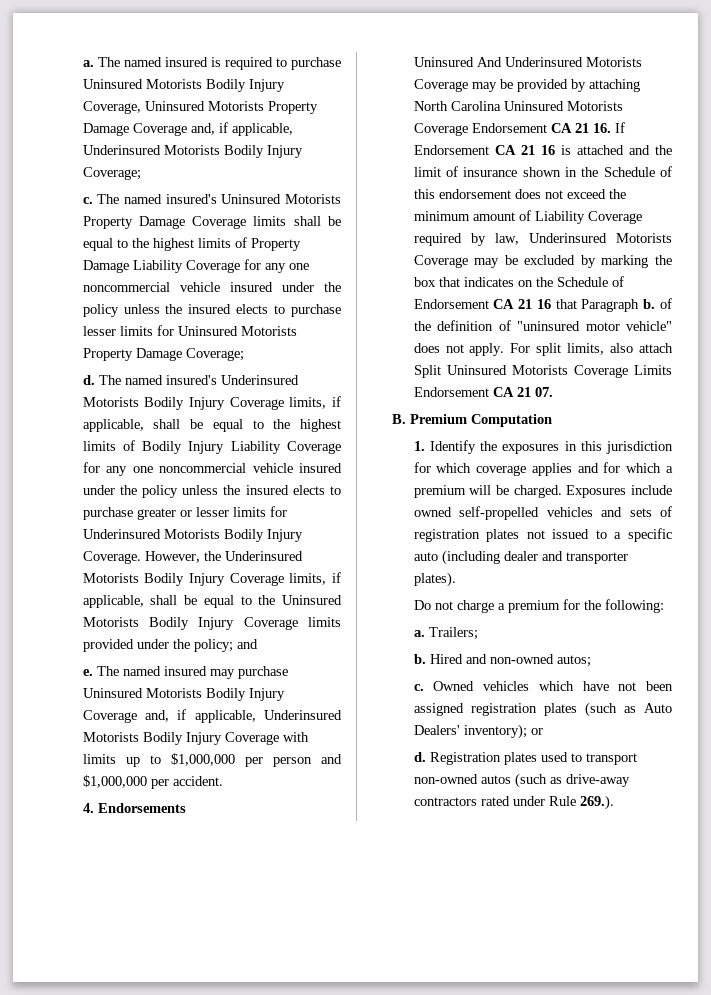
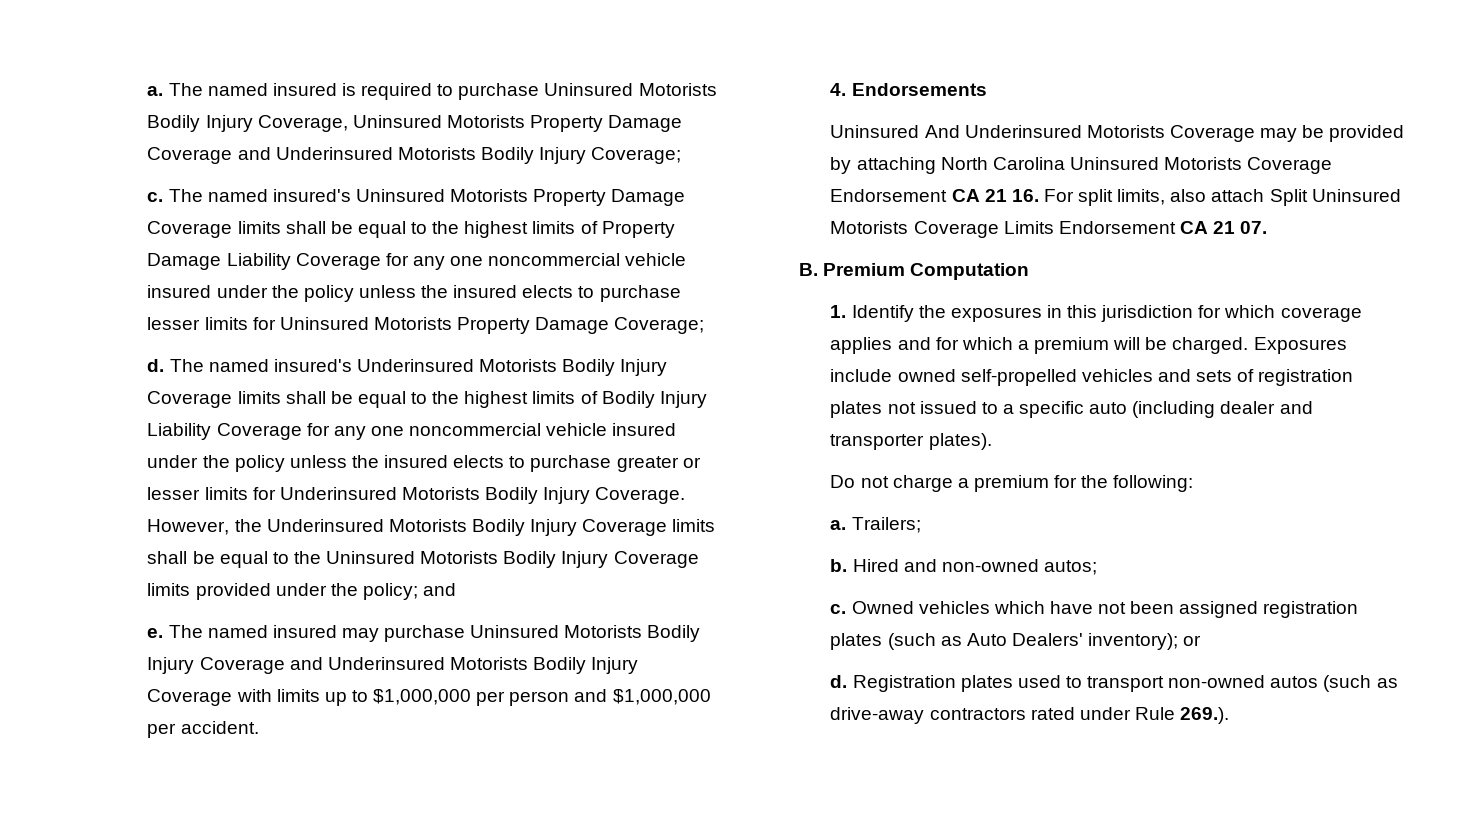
- The named insured is required to purchase Uninsured Motorists Bodily Injury Coverage, Uninsured Motorists Property Damage Coverage and, if applicable, Underinsured Motorists Bodily Injury Coverage;
+ The named insured is required to purchase Uninsured Motorists Bodily Injury Coverage, Uninsured Motorists Property Damage Coverage and Underinsured Motorists Bodily Injury Coverage;
- The named insured's Underinsured Motorists Bodily Injury Coverage limits, if applicable, shall be equal to the highest limits of Bodily Injury Liability Coverage for any one noncommercial vehicle insured under the policy unless the insured elects to purchase greater or lesser limits for Underinsured Motorists Bodily Injury Coverage.
+ The named insured's Underinsured Motorists Bodily Injury Coverage limits shall be equal to the highest limits of Bodily Injury Liability Coverage for any one noncommercial vehicle insured under the policy unless the insured elects to purchase greater or lesser limits for Underinsured Motorists Bodily Injury Coverage.
- However, the Underinsured Motorists Bodily Injury Coverage limits, if applicable, shall be equal to the Uninsured Motorists Bodily Injury Coverage limits provided under the policy; and
+ However, the Underinsured Motorists Bodily Injury Coverage limits shall be equal to the Uninsured Motorists Bodily Injury Coverage limits provided under the policy; and
- The named insured may purchase Uninsured Motorists Bodily Injury Coverage and, if applicable, Underinsured Motorists Bodily Injury Coverage with limits up to $1,000,000 per person and $1,000,000 per accident.
+ The named insured may purchase Uninsured Motorists Bodily Injury Coverage and Underinsured Motorists Bodily Injury Coverage with limits up to $1,000,000 per person and $1,000,000 per accident.
- Uninsured And Underinsured Motorists Coverage may be provided by attaching North Carolina Uninsured Motorists Coverage Endorsement CA 21 16. If Endorsement CA 21 16 is attached and the limit of insurance shown in the Schedule of this endorsement does not exceed the minimum amount of Liability Coverage required by law, Underinsured Motorists Coverage may be excluded by marking the box that indicates on the Schedule of Endorsement CA 21 16 that Paragraph b. of the definition of "uninsured motor vehicle" does not apply. For split limits, also attach Split Uninsured Motorists Coverage Limits Endorsement CA 21 07.
+ Uninsured And Underinsured Motorists Coverage may be provided by attaching North Carolina Uninsured Motorists Coverage Endorsement CA 21 16. For split limits, also attach Split Uninsured Motorists Coverage Limits Endorsement CA 21 07.

